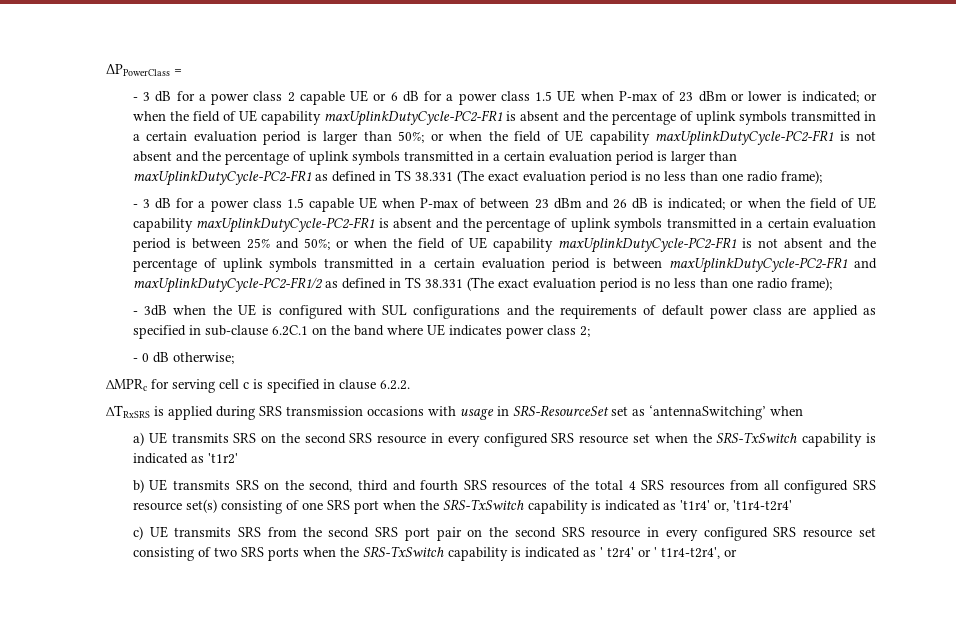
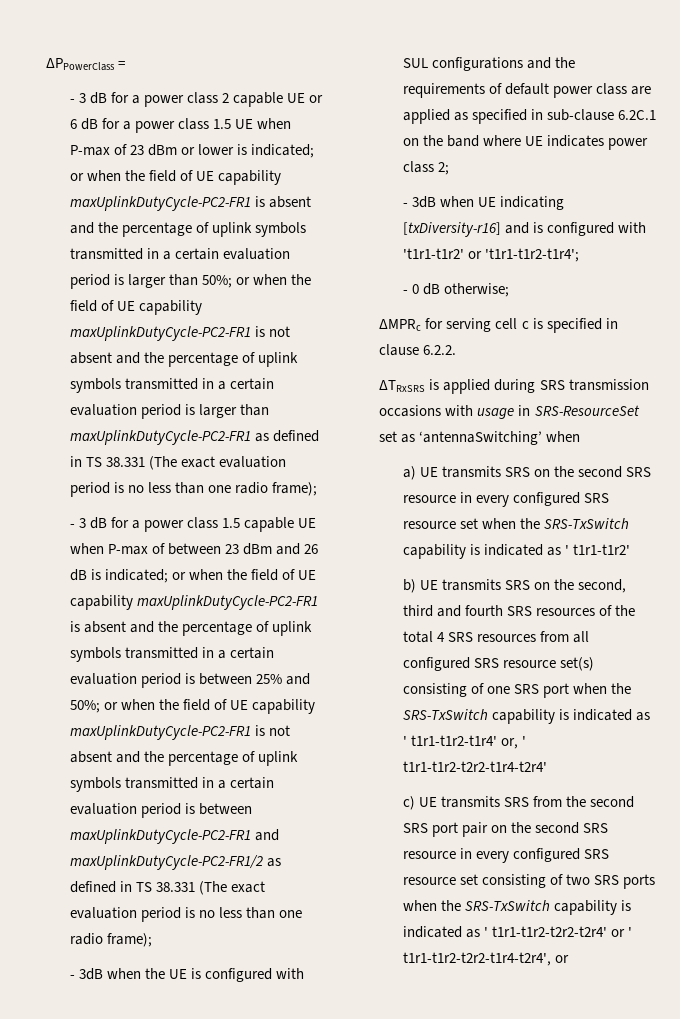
+ - 3dB when UE indicating [txDiversity-r16] and is configured with 't1r1-t1r2' or 't1r1-t1r2-t1r4';
- a) UE transmits SRS on the second SRS resource in every configured SRS resource set when the SRS-TxSwitch capability is indicated as 't1r2'
+ a) UE transmits SRS on the second SRS resource in every configured SRS resource set when the SRS-TxSwitch capability is indicated as ' t1r1-t1r2'
- b) UE transmits SRS on the second, third and fourth SRS resources of the total 4 SRS resources from all configured SRS resource set(s) consisting of one SRS port when the SRS-TxSwitch capability is indicated as 't1r4' or, 't1r4-t2r4'
+ b) UE transmits SRS on the second, third and fourth SRS resources of the total 4 SRS resources from all configured SRS resource set(s) consisting of one SRS port when the SRS-TxSwitch capability is indicated as ' t1r1-t1r2-t1r4' or, ' t1r1-t1r2-t2r2-t1r4-t2r4'
- c) UE transmits SRS from the second SRS port pair on the second SRS resource in every configured SRS resource set consisting of two SRS ports when the SRS-TxSwitch capability is indicated as ' t2r4' or ' t1r4-t2r4', or
+ c) UE transmits SRS from the second SRS port pair on the second SRS resource in every configured SRS resource set consisting of two SRS ports when the SRS-TxSwitch capability is indicated as ' t1r1-t1r2-t2r2-t2r4' or ' t1r1-t1r2-t2r2-t1r4-t2r4', or

